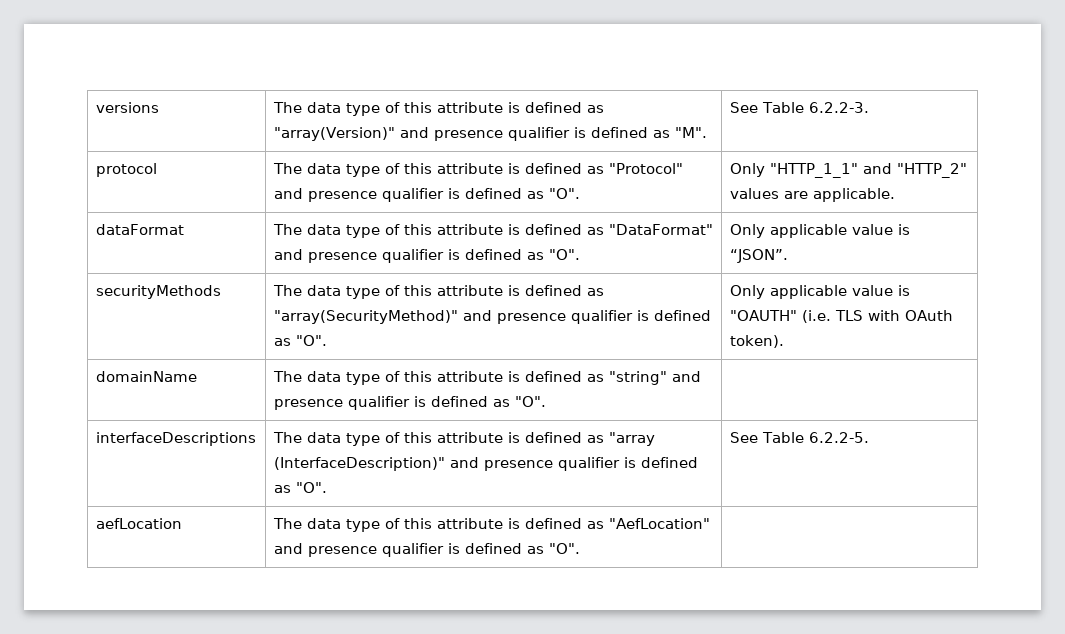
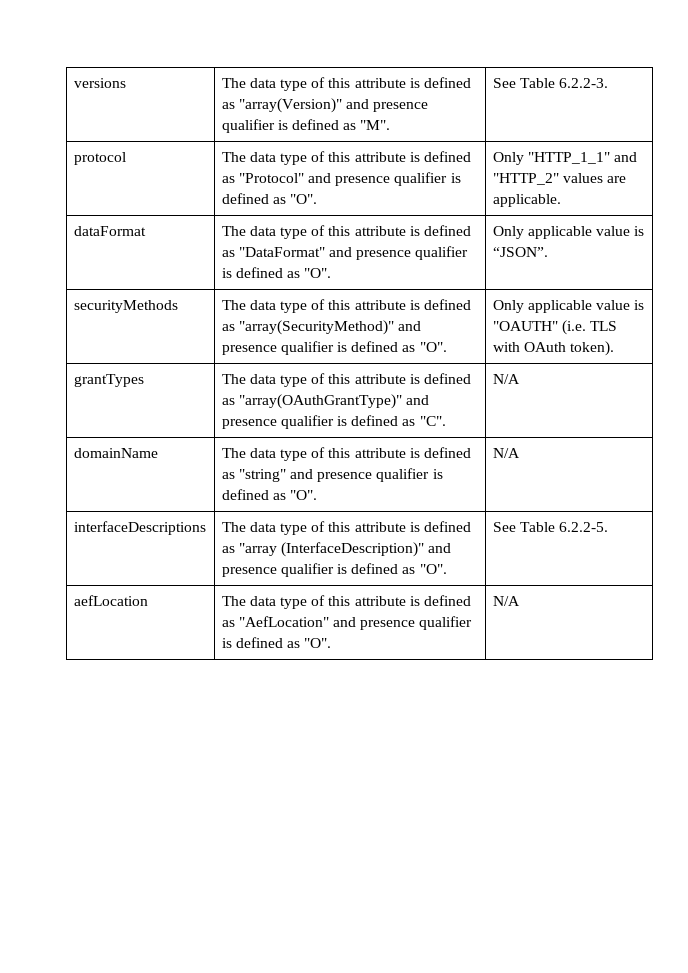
+ grantTypes | The data type of this attribute is defined as "array(OAuthGrantType)" and presence qualifier is defined as "C". | N/A
- domainName | The data type of this attribute is defined as "string" and presence qualifier is defined as "O". |
+ domainName | The data type of this attribute is defined as "string" and presence qualifier is defined as "O". | N/A
- aefLocation | The data type of this attribute is defined as "AefLocation" and presence qualifier is defined as "O". |
+ aefLocation | The data type of this attribute is defined as "AefLocation" and presence qualifier is defined as "O". | N/A

